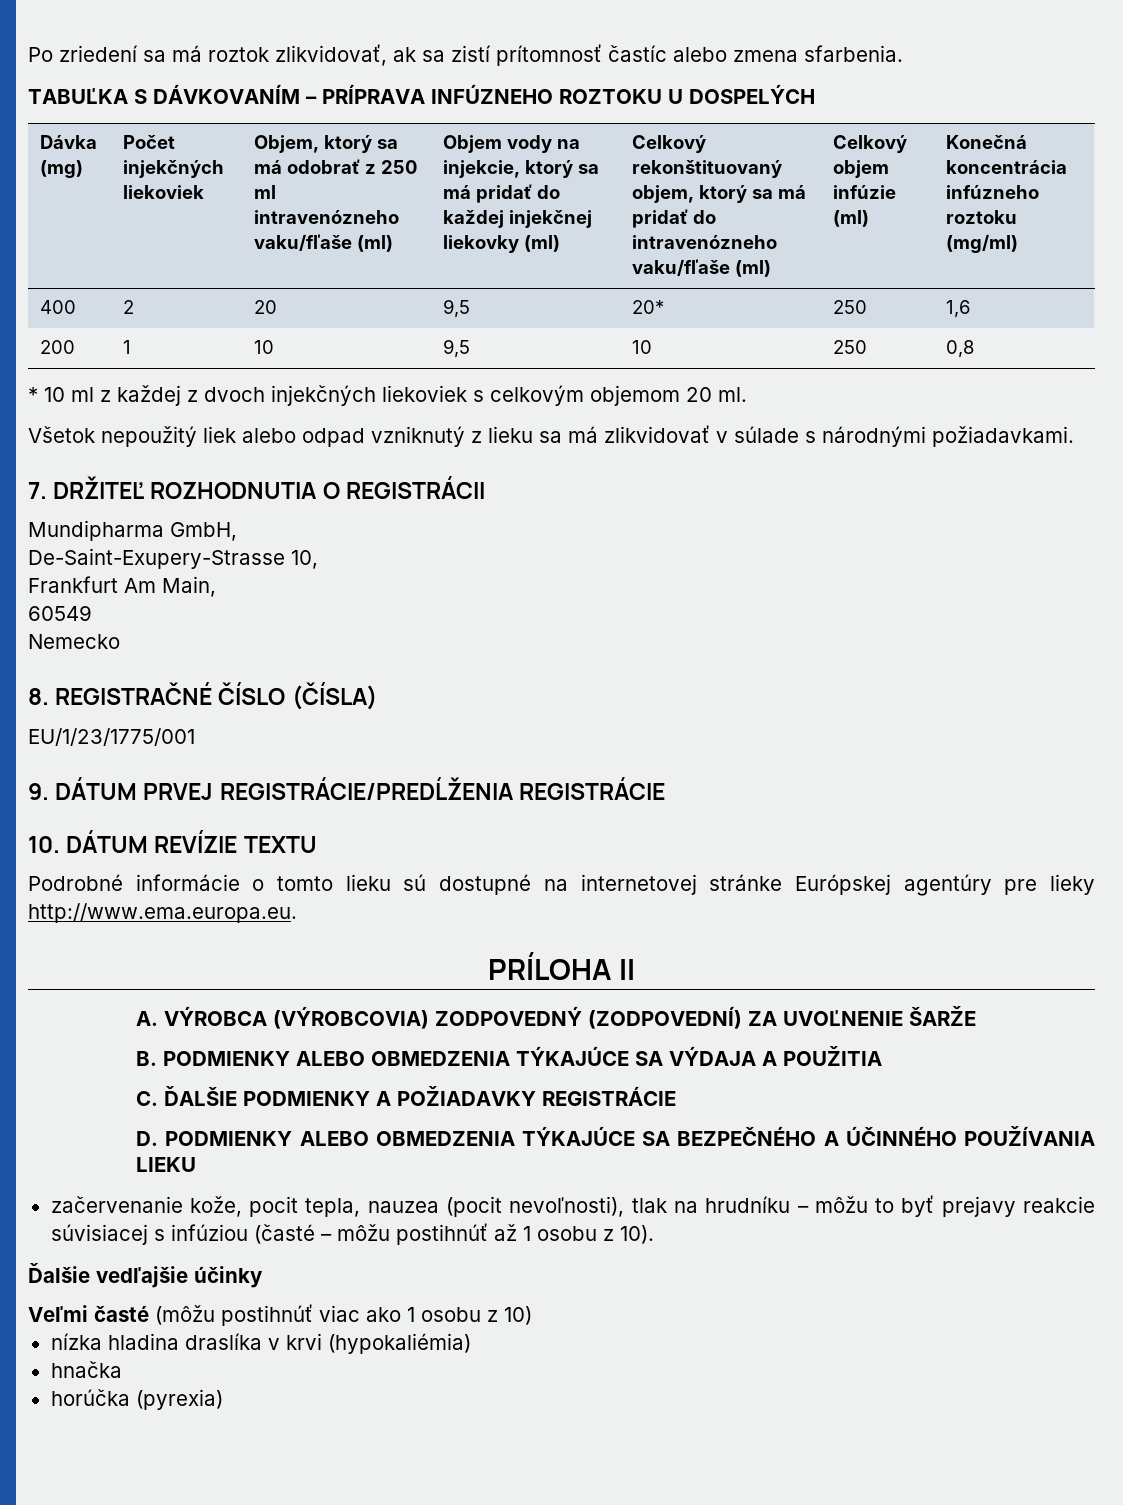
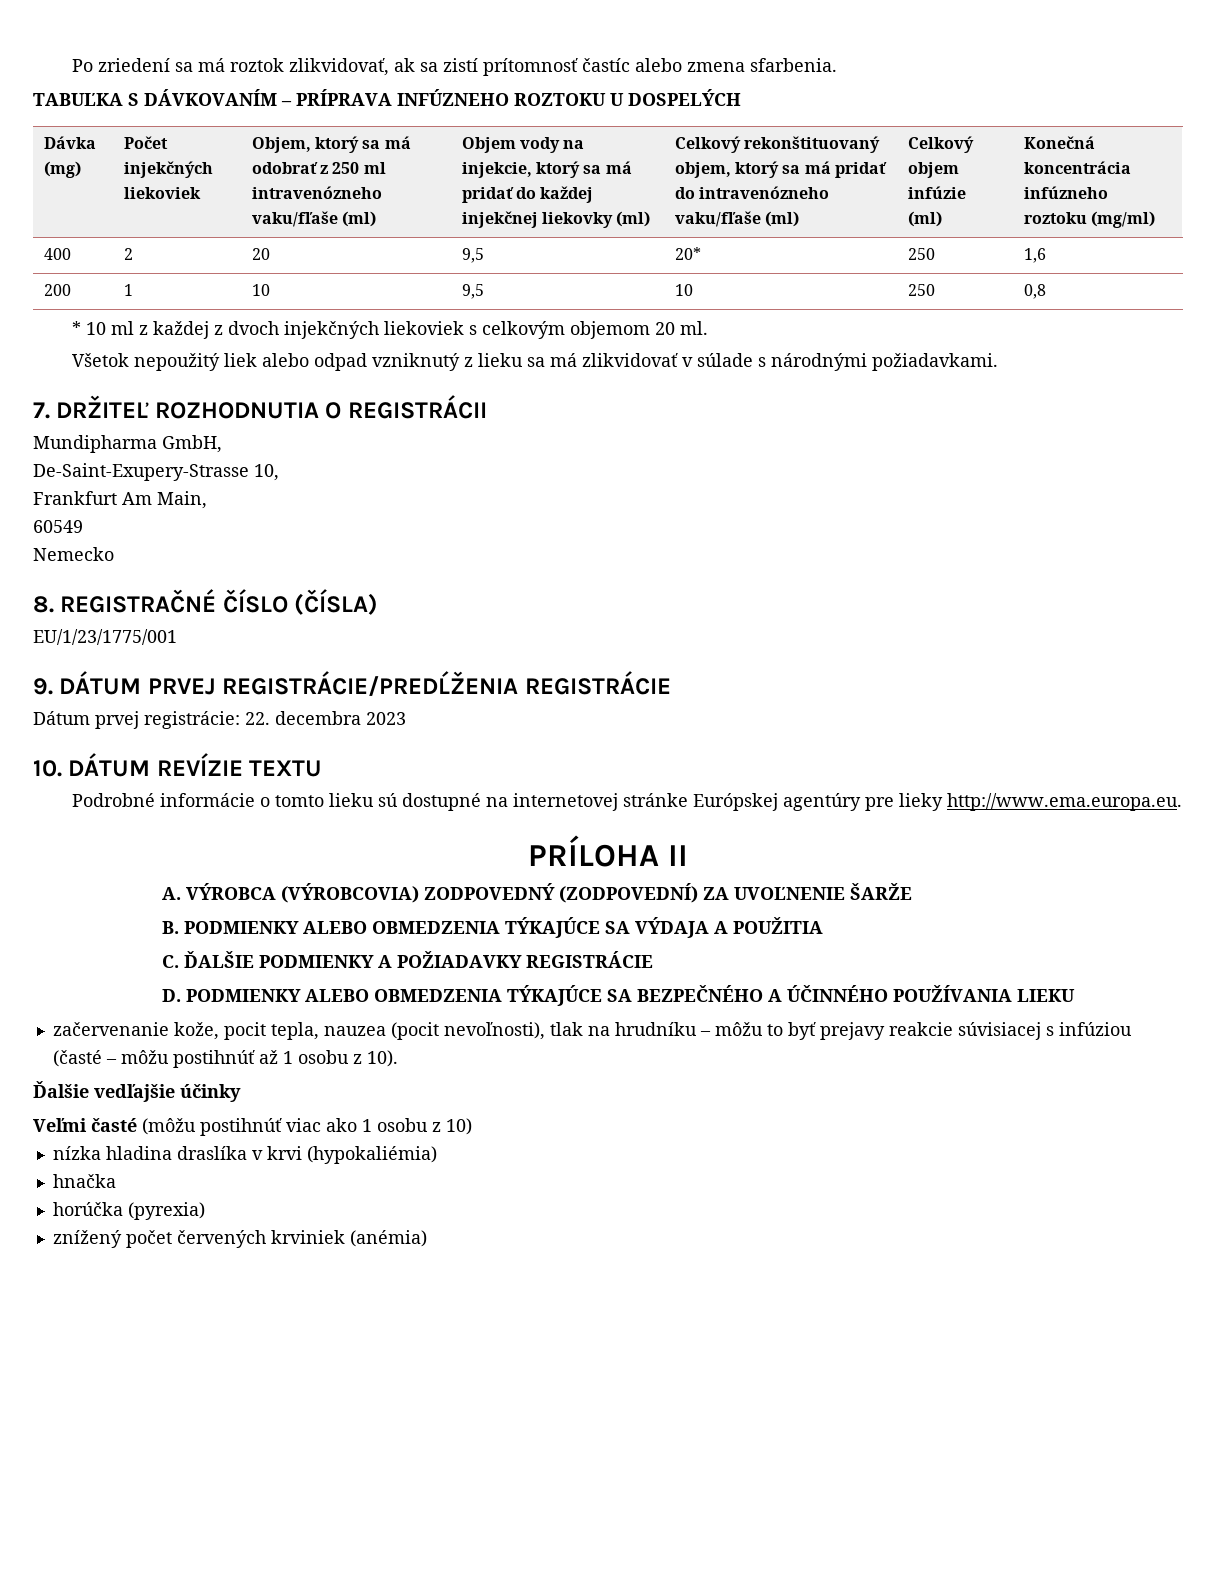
+ Dátum prvej registrácie: 22. decembra 2023
+ znížený počet červených krviniek (anémia)

